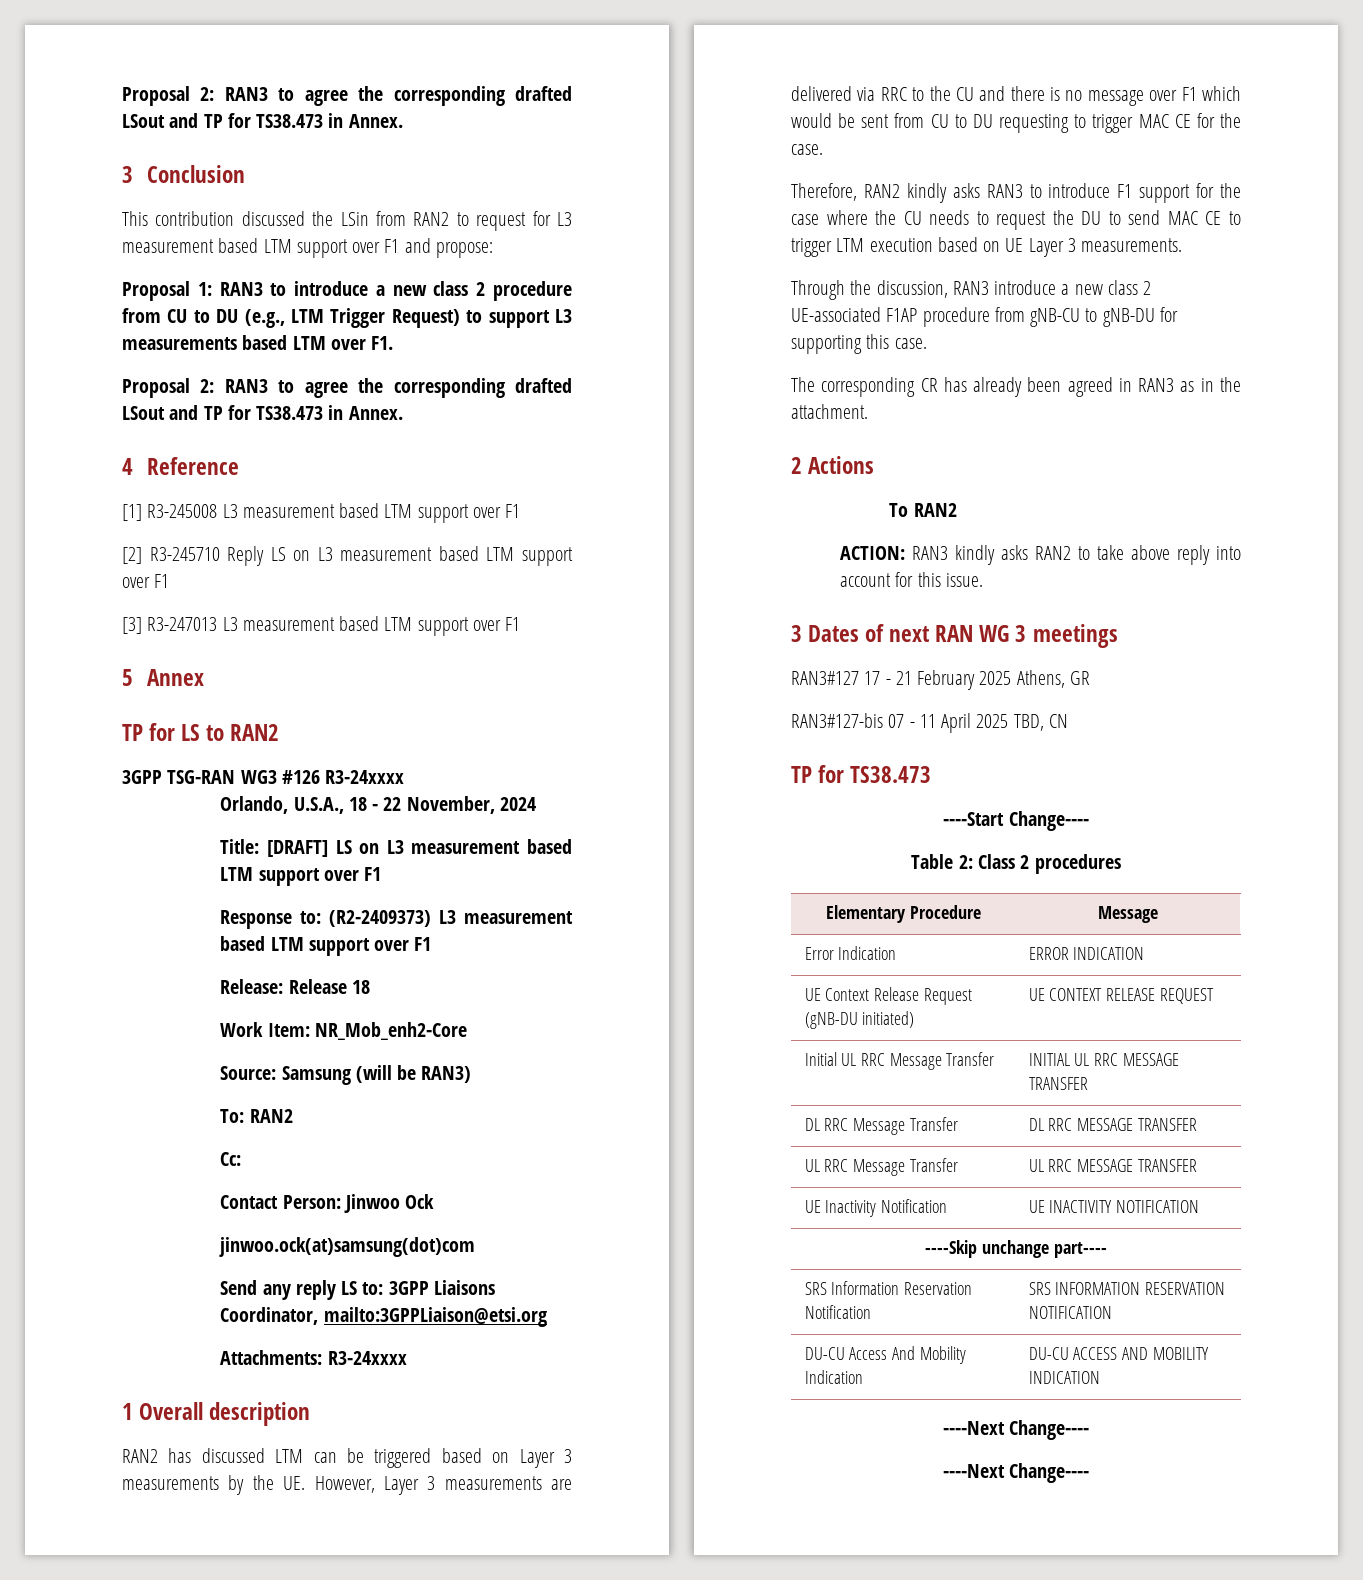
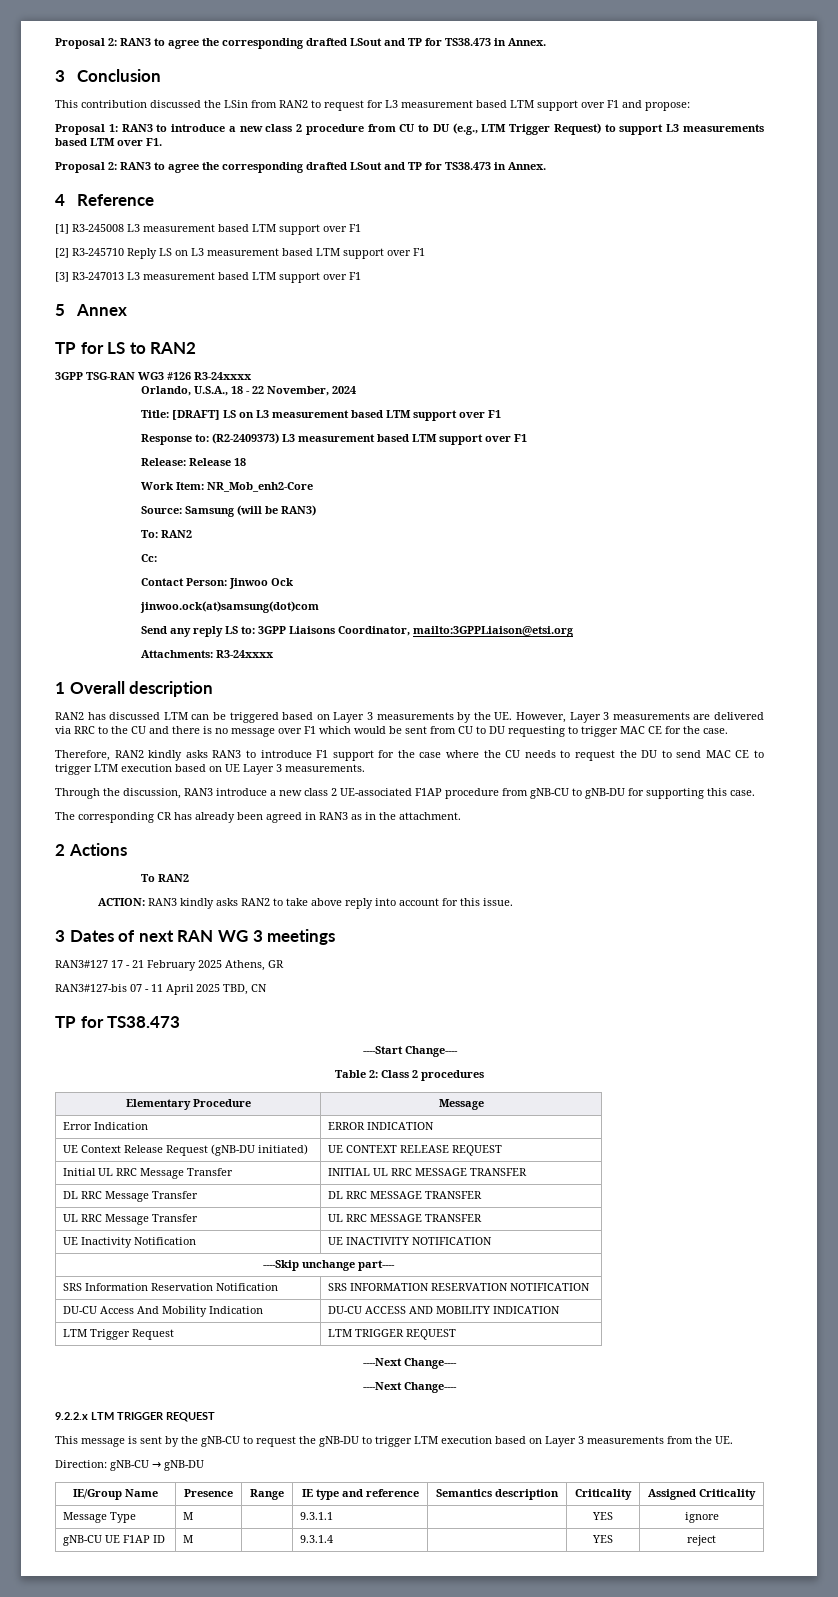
  DU-CU Access And Mobility Indication | DU-CU ACCESS AND MOBILITY INDICATION
+ LTM Trigger Request | LTM TRIGGER REQUEST
  ----Next Change----
  ----Next Change----
+ 9.2.2.x LTM TRIGGER REQUEST
+ This message is sent by the gNB-CU to request the gNB-DU to trigger LTM execution based on Layer 3 measurements from the UE.
+ Direction: gNB-CU → gNB-DU
+ IE/Group Name | Presence | Range | IE type and reference | Semantics description | Criticality | Assigned Criticality
+ Message Type | M | | 9.3.1.1 | | YES | ignore
+ gNB-CU UE F1AP ID | M | | 9.3.1.4 | | YES | reject

